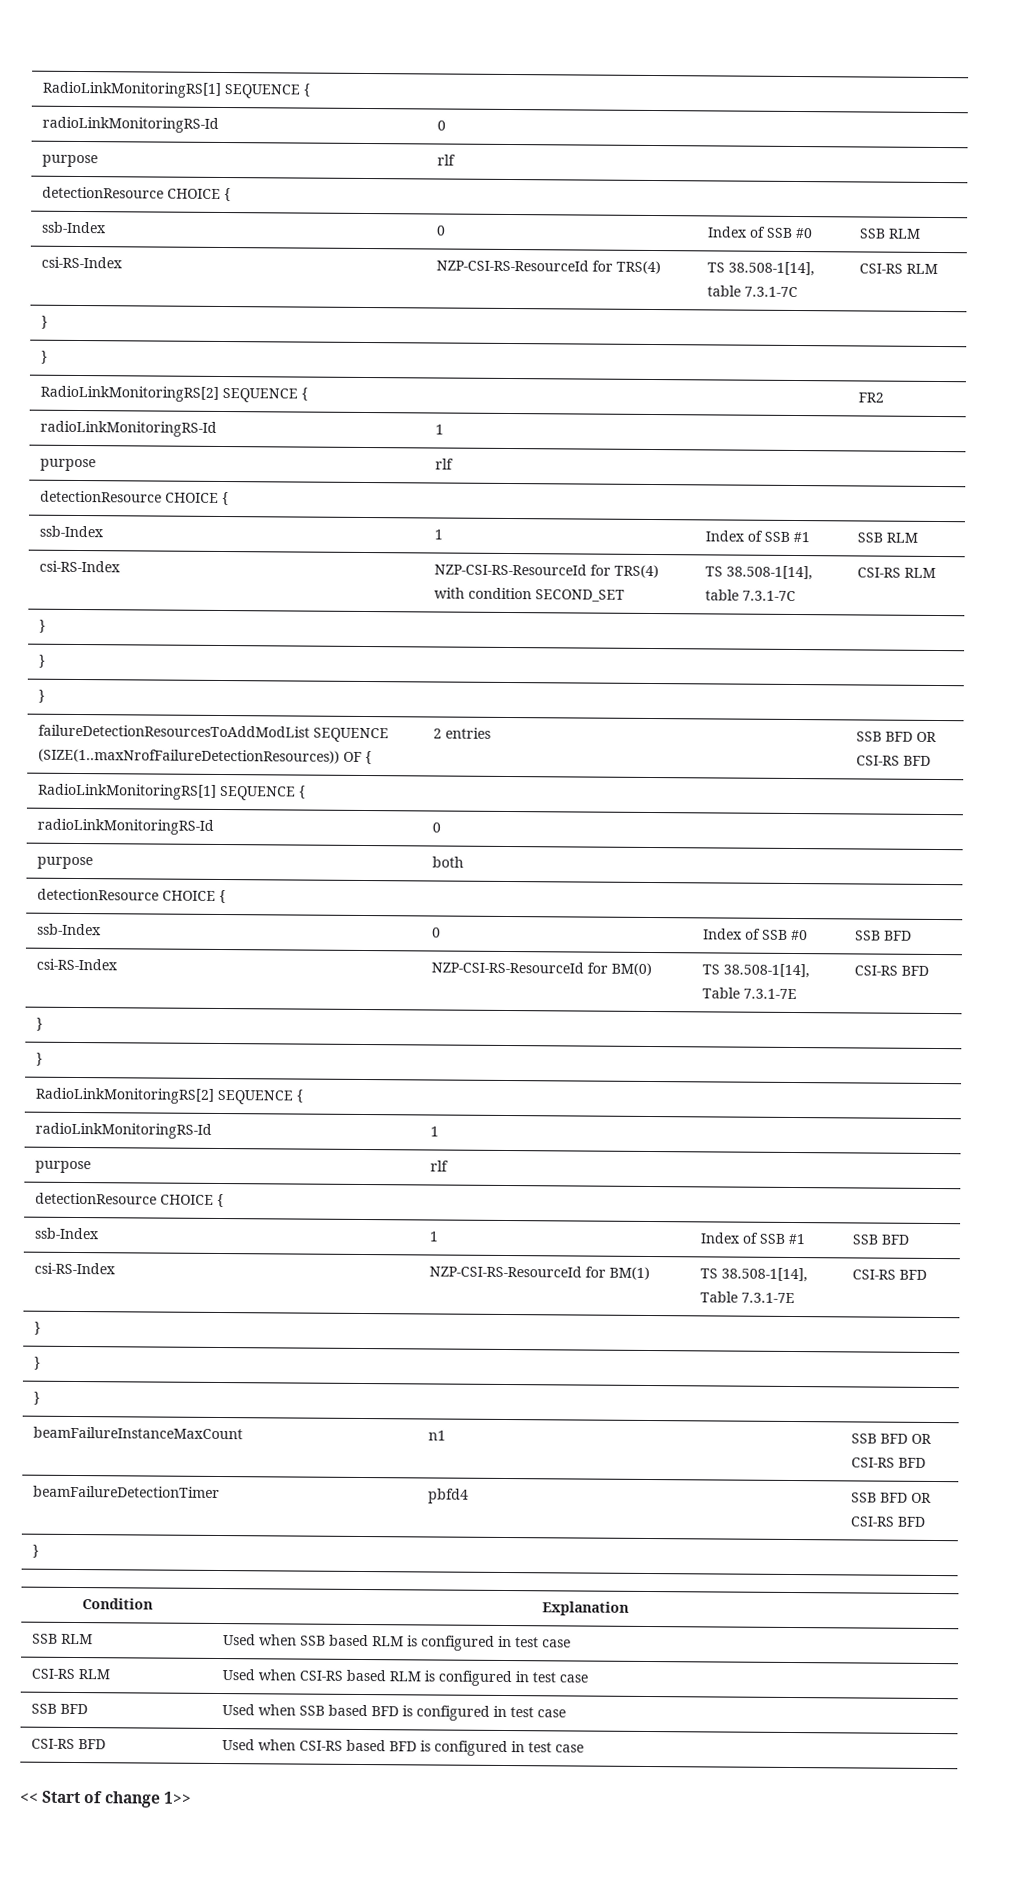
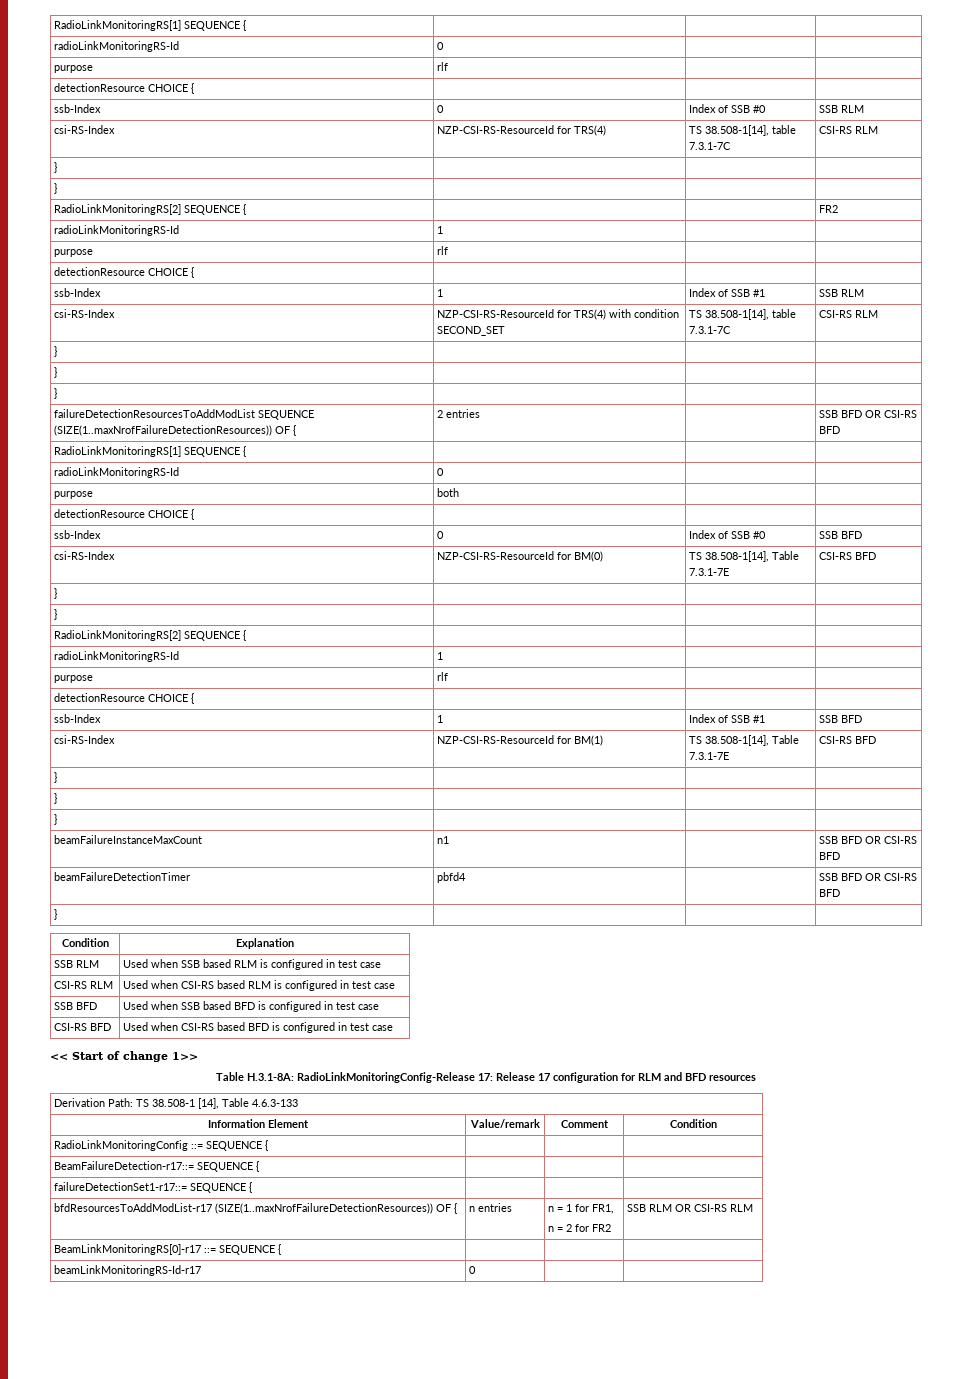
+ Table H.3.1-8A: RadioLinkMonitoringConfig-Release 17: Release 17 configuration for RLM and BFD resources
+ Derivation Path: TS 38.508-1 [14], Table 4.6.3-133
+ Information Element | Value/remark | Comment | Condition
+ RadioLinkMonitoringConfig ::= SEQUENCE { | | |
+ BeamFailureDetection-r17::= SEQUENCE { | | |
+ failureDetectionSet1-r17::= SEQUENCE { | | |
+ bfdResourcesToAddModList-r17 (SIZE(1..maxNrofFailureDetectionResources)) OF { | n entries | n = 1 for FR1,
+ n = 2 for FR2 | SSB RLM OR CSI-RS RLM
+ BeamLinkMonitoringRS[0]-r17 ::= SEQUENCE { | | |
+ beamLinkMonitoringRS-Id-r17 | 0 | |

